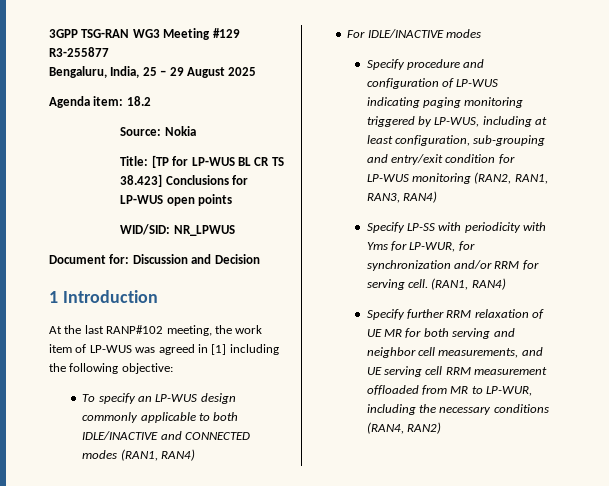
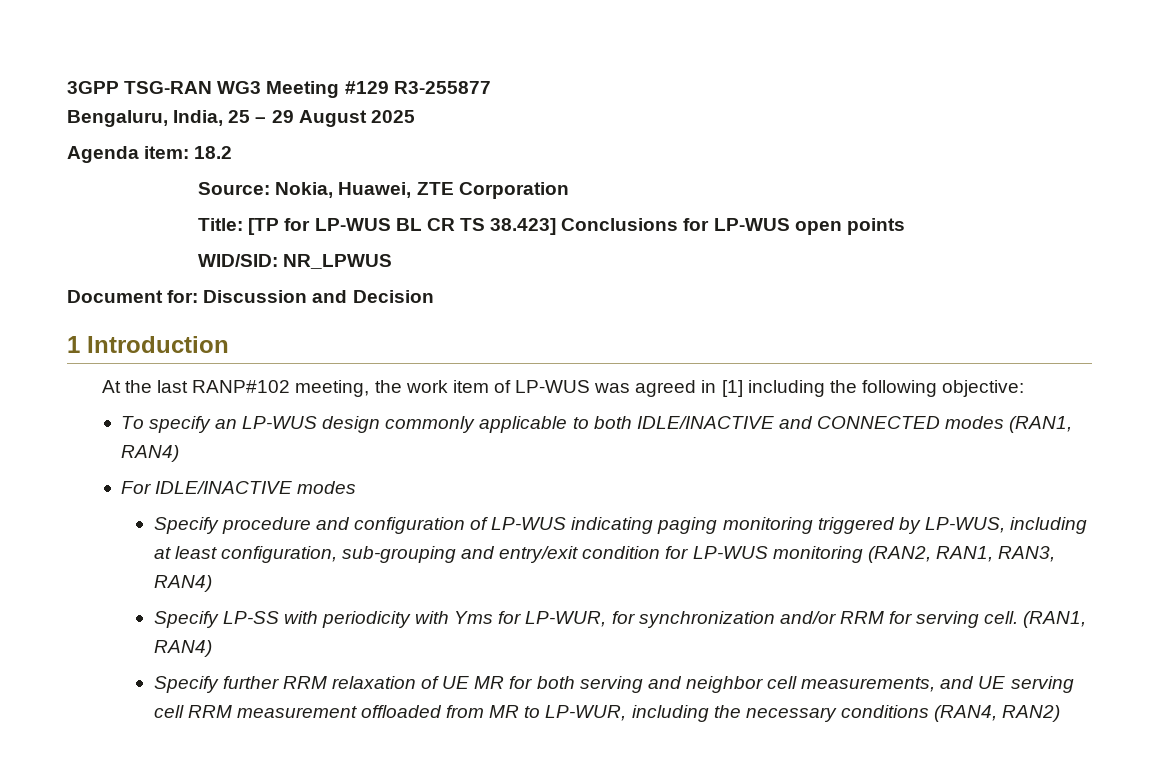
- Source: Nokia
+ Source: Nokia, Huawei, ZTE Corporation

